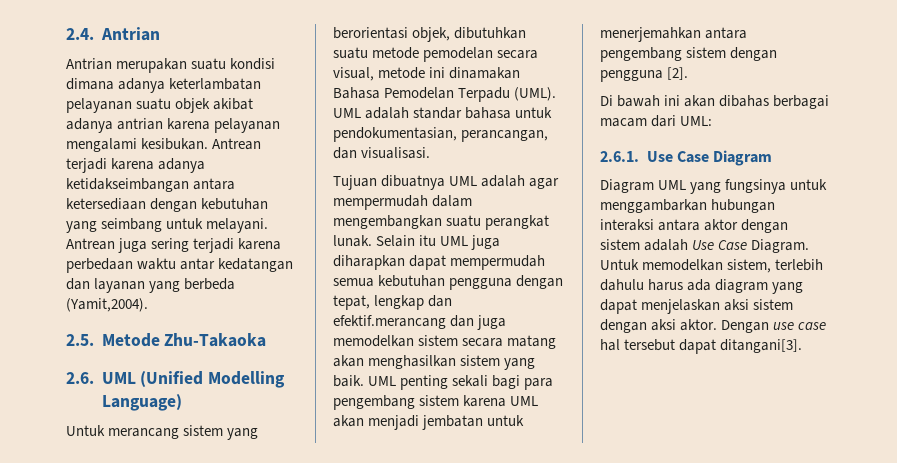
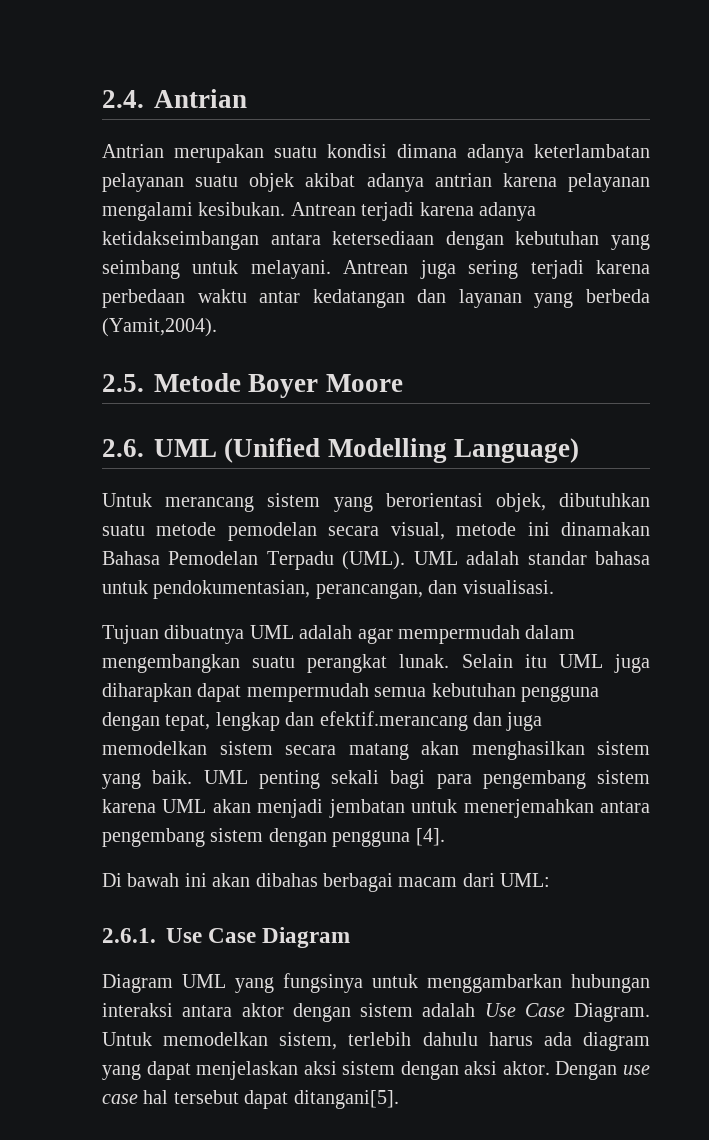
- 2.5. Metode Zhu-Takaoka
+ 2.5. Metode Boyer Moore
- UML penting sekali bagi para pengembang sistem karena UML akan menjadi jembatan untuk menerjemahkan antara pengembang sistem dengan pengguna [2].
+ UML penting sekali bagi para pengembang sistem karena UML akan menjadi jembatan untuk menerjemahkan antara pengembang sistem dengan pengguna [4].
- Dengan use case hal tersebut dapat ditangani[3].
+ Dengan use case hal tersebut dapat ditangani[5].

